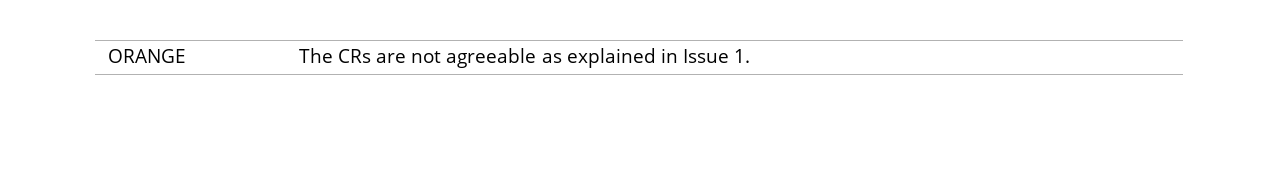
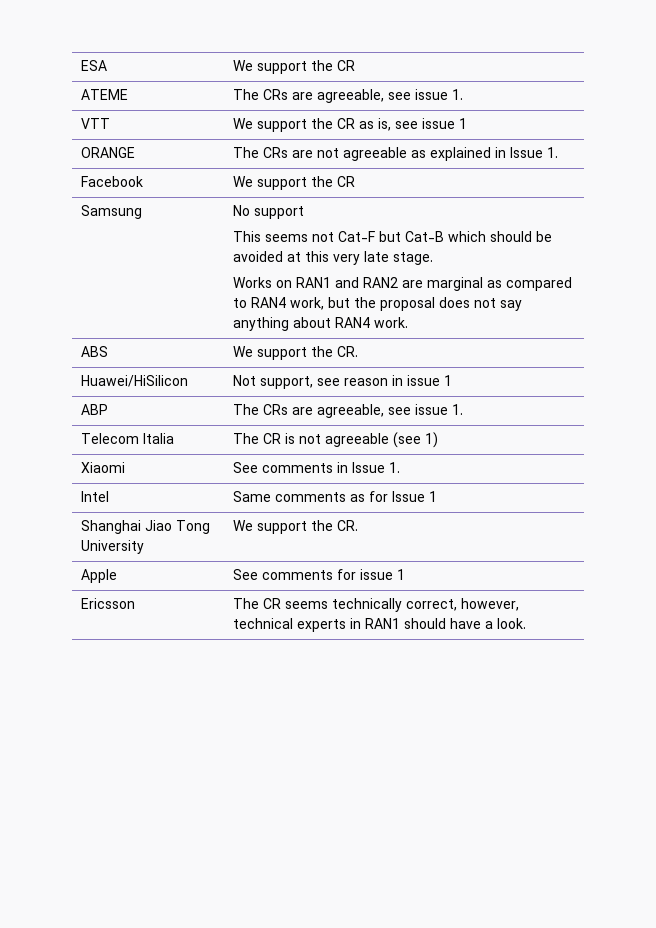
+ ESA | We support the CR
+ ATEME | The CRs are agreeable, see issue 1.
+ VTT | We support the CR as is, see issue 1
+ Facebook | We support the CR
+ Samsung | No support
+ This seems not Cat-F but Cat-B which should be avoided at this very late stage.
+ Works on RAN1 and RAN2 are marginal as compared to RAN4 work, but the proposal does not say anything about RAN4 work.
+ ABS | We support the CR.
+ Huawei/HiSilicon | Not support, see reason in issue 1
+ ABP | The CRs are agreeable, see issue 1.
+ Telecom Italia | The CR is not agreeable (see 1)
+ Xiaomi | See comments in Issue 1.
+ Intel | Same comments as for Issue 1
+ Shanghai Jiao Tong University | We support the CR.
+ Apple | See comments for issue 1
+ Ericsson | The CR seems technically correct, however, technical experts in RAN1 should have a look.

